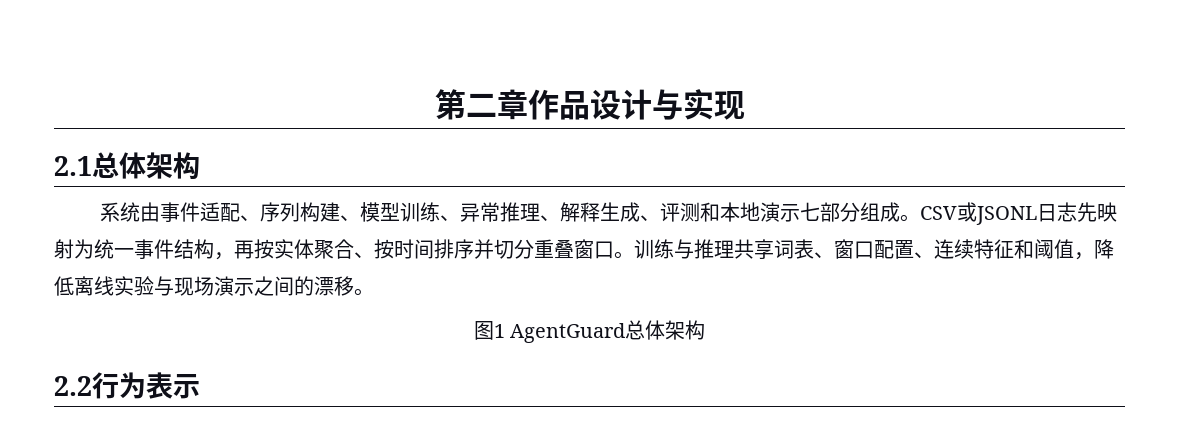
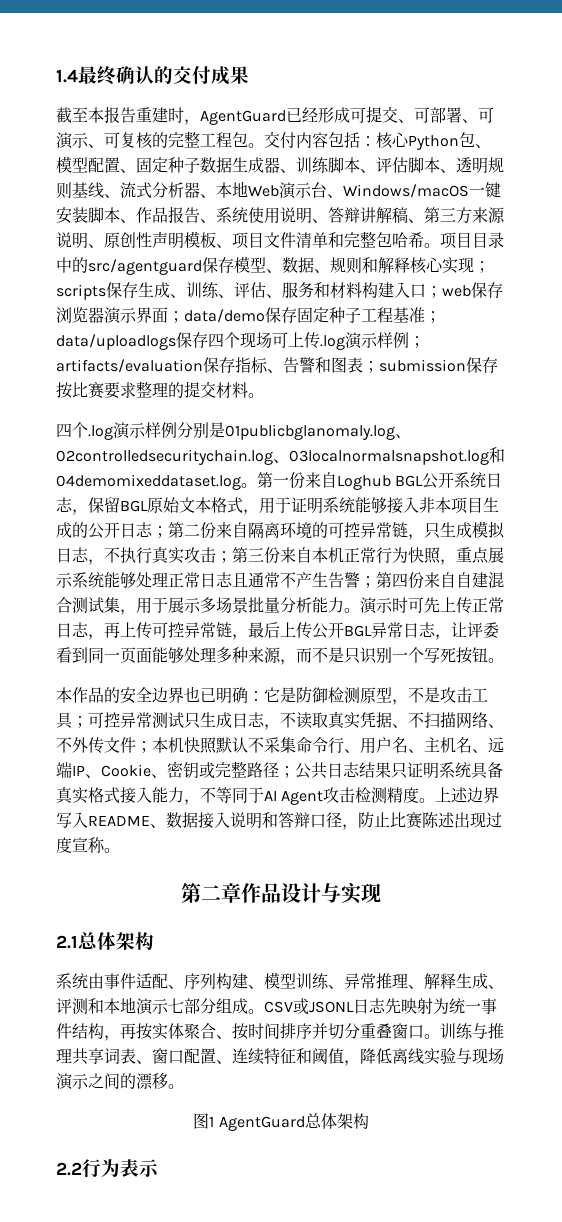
+ 1.4最终确认的交付成果
+ 截至本报告重建时，AgentGuard已经形成可提交、可部署、可演示、可复核的完整工程包。交付内容包括：核心Python包、模型配置、固定种子数据生成器、训练脚本、评估脚本、透明规则基线、流式分析器、本地Web演示台、Windows/macOS一键安装脚本、作品报告、系统使用说明、答辩讲解稿、第三方来源说明、原创性声明模板、项目文件清单和完整包哈希。项目目录中的src/agentguard保存模型、数据、规则和解释核心实现；scripts保存生成、训练、评估、服务和材料构建入口；web保存浏览器演示界面；data/demo保存固定种子工程基准；data/uploadlogs保存四个现场可上传.log演示样例；artifacts/evaluation保存指标、告警和图表；submission保存按比赛要求整理的提交材料。
+ 四个.log演示样例分别是01publicbglanomaly.log、02controlledsecuritychain.log、03localnormalsnapshot.log和04demomixeddataset.log。第一份来自Loghub BGL公开系统日志，保留BGL原始文本格式，用于证明系统能够接入非本项目生成的公开日志；第二份来自隔离环境的可控异常链，只生成模拟日志，不执行真实攻击；第三份来自本机正常行为快照，重点展示系统能够处理正常日志且通常不产生告警；第四份来自自建混合测试集，用于展示多场景批量分析能力。演示时可先上传正常日志，再上传可控异常链，最后上传公开BGL异常日志，让评委看到同一页面能够处理多种来源，而不是只识别一个写死按钮。
+ 本作品的安全边界也已明确：它是防御检测原型，不是攻击工具；可控异常测试只生成日志，不读取真实凭据、不扫描网络、不外传文件；本机快照默认不采集命令行、用户名、主机名、远端IP、Cookie、密钥或完整路径；公共日志结果只证明系统具备真实格式接入能力，不等同于AI Agent攻击检测精度。上述边界写入README、数据接入说明和答辩口径，防止比赛陈述出现过度宣称。

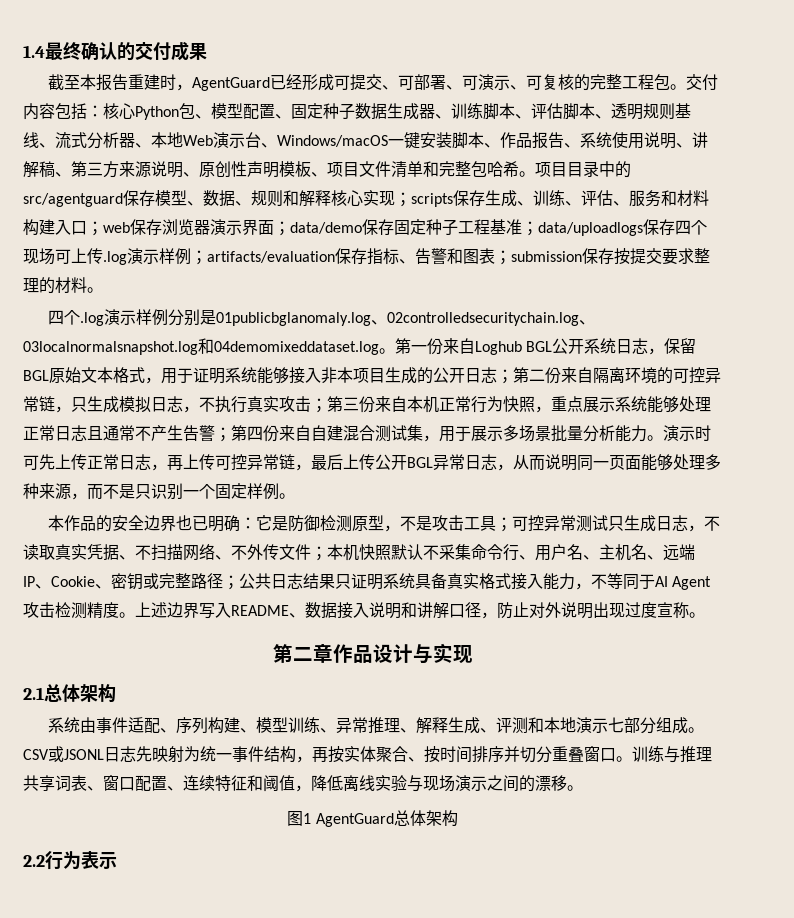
- 交付内容包括：核心Python包、模型配置、固定种子数据生成器、训练脚本、评估脚本、透明规则基线、流式分析器、本地Web演示台、Windows/macOS一键安装脚本、作品报告、系统使用说明、答辩讲解稿、第三方来源说明、原创性声明模板、项目文件清单和完整包哈希。
+ 交付内容包括：核心Python包、模型配置、固定种子数据生成器、训练脚本、评估脚本、透明规则基线、流式分析器、本地Web演示台、Windows/macOS一键安装脚本、作品报告、系统使用说明、讲解稿、第三方来源说明、原创性声明模板、项目文件清单和完整包哈希。
- 项目目录中的src/agentguard保存模型、数据、规则和解释核心实现；scripts保存生成、训练、评估、服务和材料构建入口；web保存浏览器演示界面；data/demo保存固定种子工程基准；data/uploadlogs保存四个现场可上传.log演示样例；artifacts/evaluation保存指标、告警和图表；submission保存按比赛要求整理的提交材料。
+ 项目目录中的src/agentguard保存模型、数据、规则和解释核心实现；scripts保存生成、训练、评估、服务和材料构建入口；web保存浏览器演示界面；data/demo保存固定种子工程基准；data/uploadlogs保存四个现场可上传.log演示样例；artifacts/evaluation保存指标、告警和图表；submission保存按提交要求整理的材料。
- 演示时可先上传正常日志，再上传可控异常链，最后上传公开BGL异常日志，让评委看到同一页面能够处理多种来源，而不是只识别一个写死按钮。
+ 演示时可先上传正常日志，再上传可控异常链，最后上传公开BGL异常日志，从而说明同一页面能够处理多种来源，而不是只识别一个固定样例。
- 上述边界写入README、数据接入说明和答辩口径，防止比赛陈述出现过度宣称。
+ 上述边界写入README、数据接入说明和讲解口径，防止对外说明出现过度宣称。

